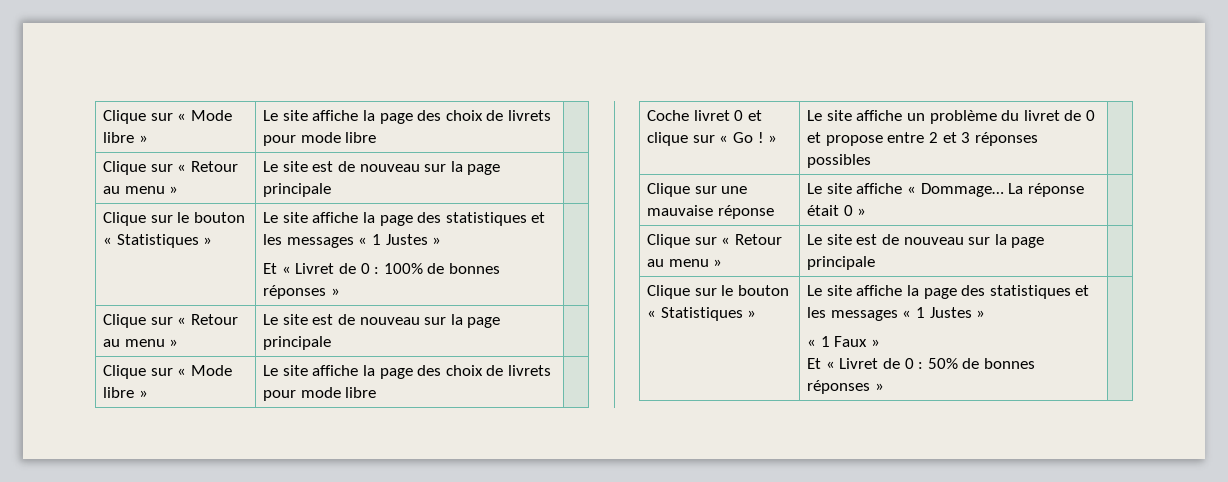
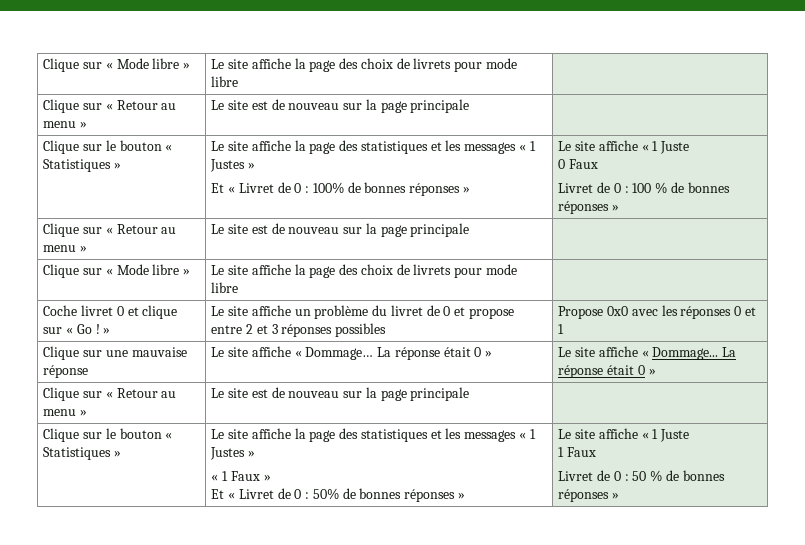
- Et « Livret de 0 : 100% de bonnes réponses »
+ Et « Livret de 0 : 100% de bonnes réponses » | Le site affiche « 1 Juste
+ 0 Faux
+ Livret de 0 : 100 % de bonnes réponses »
- Coche livret 0 et clique sur « Go ! » | Le site affiche un problème du livret de 0 et propose entre 2 et 3 réponses possibles |
+ Coche livret 0 et clique sur « Go ! » | Le site affiche un problème du livret de 0 et propose entre 2 et 3 réponses possibles | Propose 0x0 avec les réponses 0 et 1
- Clique sur une mauvaise réponse | Le site affiche « Dommage… La réponse était 0 » |
+ Clique sur une mauvaise réponse | Le site affiche « Dommage… La réponse était 0 » | Le site affiche « Dommage... La réponse était 0 »
- Et « Livret de 0 : 50% de bonnes réponses »
+ Et « Livret de 0 : 50% de bonnes réponses » | Le site affiche « 1 Juste
+ 1 Faux
+ Livret de 0 : 50 % de bonnes réponses »

